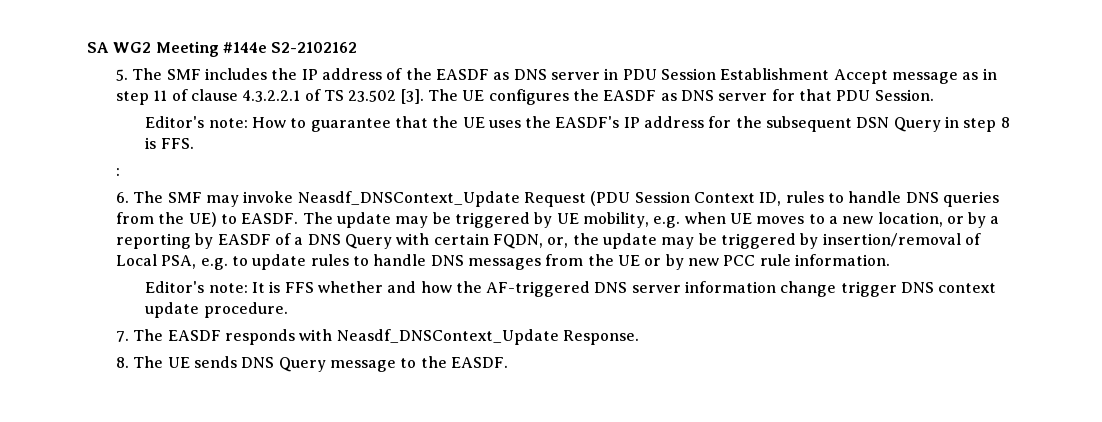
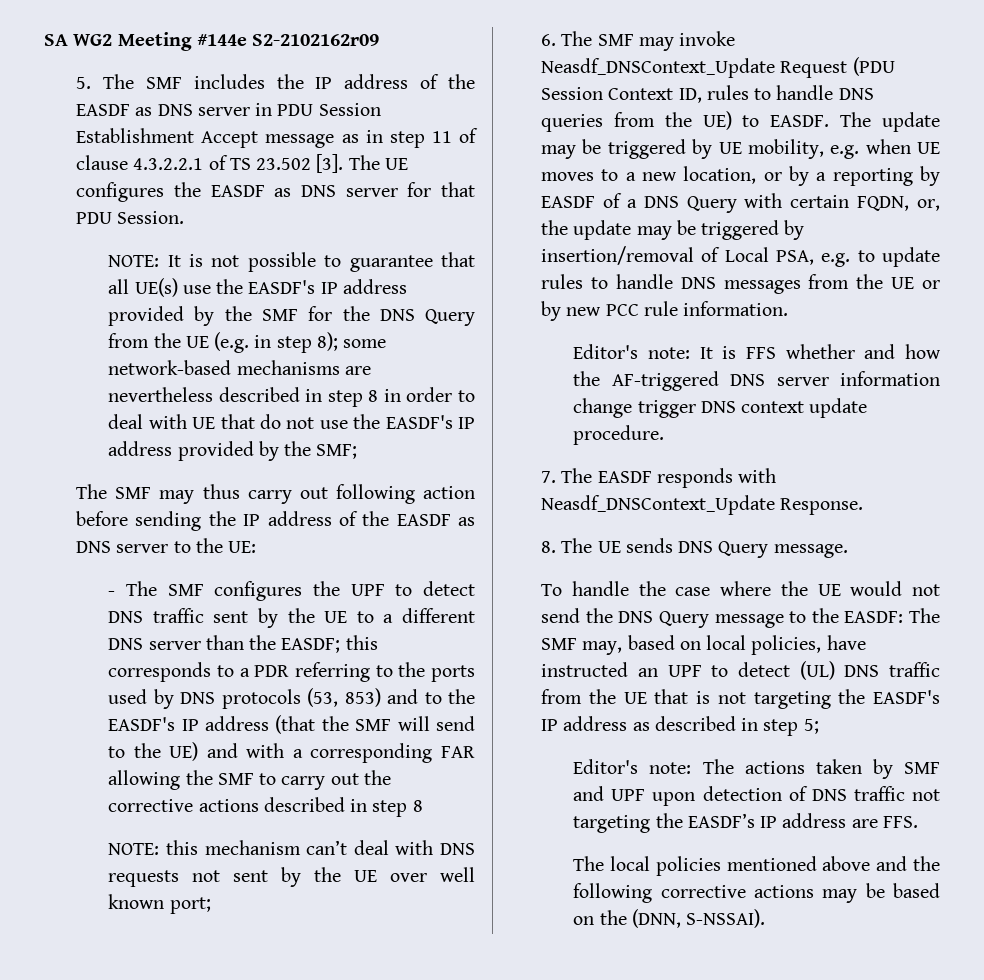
- SA WG2 Meeting #144e S2-2102162
+ SA WG2 Meeting #144e S2-2102162r09
- Editor's note: How to guarantee that the UE uses the EASDF's IP address for the subsequent DSN Query in step 8 is FFS.
- :
+ NOTE: It is not possible to guarantee that all UE(s) use the EASDF's IP address provided by the SMF for the DNS Query from the UE (e.g. in step 8); some network-based mechanisms are nevertheless described in step 8 in order to deal with UE that do not use the EASDF's IP address provided by the SMF;
+ The SMF may thus carry out following action before sending the IP address of the EASDF as DNS server to the UE:
+ - The SMF configures the UPF to detect DNS traffic sent by the UE to a different DNS server than the EASDF; this corresponds to a PDR referring to the ports used by DNS protocols (53, 853) and to the EASDF's IP address (that the SMF will send to the UE) and with a corresponding FAR allowing the SMF to carry out the corrective actions described in step 8
+ NOTE: this mechanism can’t deal with DNS requests not sent by the UE over well known port;
- 8. The UE sends DNS Query message to the EASDF.
+ 8. The UE sends DNS Query message.
+ To handle the case where the UE would not send the DNS Query message to the EASDF: The SMF may, based on local policies, have instructed an UPF to detect (UL) DNS traffic from the UE that is not targeting the EASDF's IP address as described in step 5;
+ Editor's note: The actions taken by SMF and UPF upon detection of DNS traffic not targeting the EASDF’s IP address are FFS.
+ The local policies mentioned above and the following corrective actions may be based on the (DNN, S-NSSAI).

